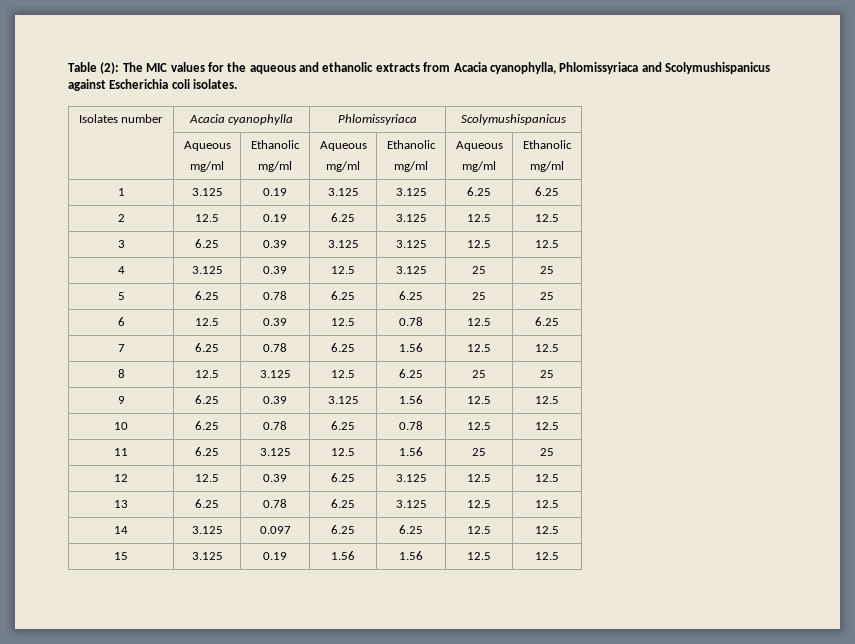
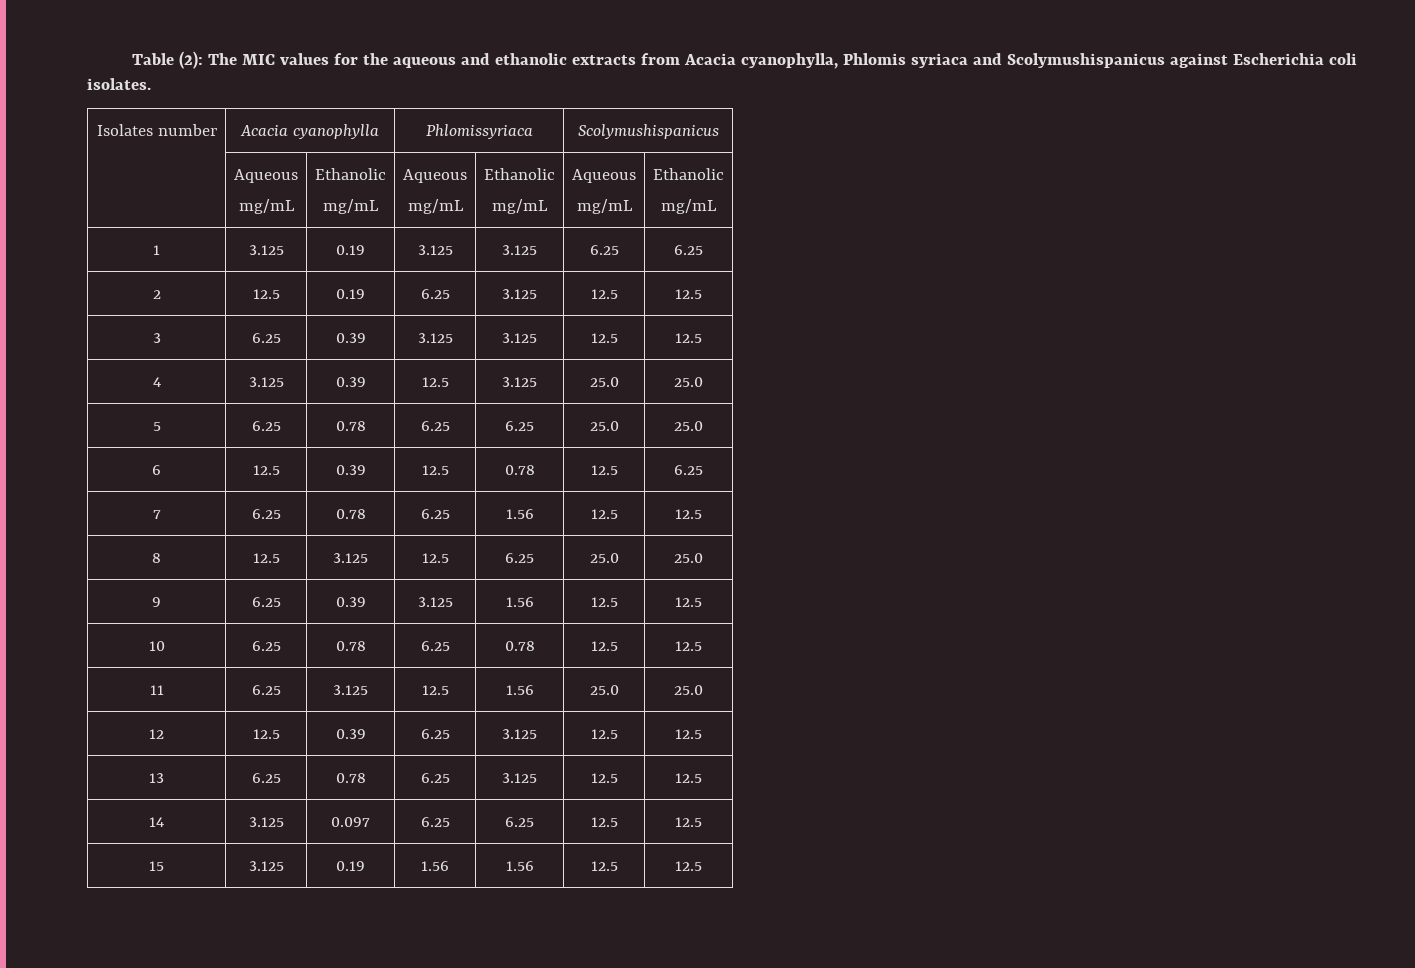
- Table (2): The MIC values for the aqueous and ethanolic extracts from Acacia cyanophylla, Phlomissyriaca and Scolymushispanicus against Escherichia coli isolates.
+ Table (2): The MIC values for the aqueous and ethanolic extracts from Acacia cyanophylla, Phlomis syriaca and Scolymushispanicus against Escherichia coli isolates.
  Isolates number | Acacia cyanophylla | Phlomissyriaca | Scolymushispanicus
  | Aqueous
- mg/ml | Ethanolic
- mg/ml | Aqueous
- mg/ml | Ethanolic
- mg/ml | Aqueous
- mg/ml | Ethanolic
- mg/ml
+ mg/mL | Ethanolic
+ mg/mL | Aqueous
+ mg/mL | Ethanolic
+ mg/mL | Aqueous
+ mg/mL | Ethanolic
+ mg/mL
- 4 | 3.125 | 0.39 | 12.5 | 3.125 | 25 | 25
+ 4 | 3.125 | 0.39 | 12.5 | 3.125 | 25.0 | 25.0
- 5 | 6.25 | 0.78 | 6.25 | 6.25 | 25 | 25
+ 5 | 6.25 | 0.78 | 6.25 | 6.25 | 25.0 | 25.0
- 8 | 12.5 | 3.125 | 12.5 | 6.25 | 25 | 25
+ 8 | 12.5 | 3.125 | 12.5 | 6.25 | 25.0 | 25.0
- 11 | 6.25 | 3.125 | 12.5 | 1.56 | 25 | 25
+ 11 | 6.25 | 3.125 | 12.5 | 1.56 | 25.0 | 25.0

